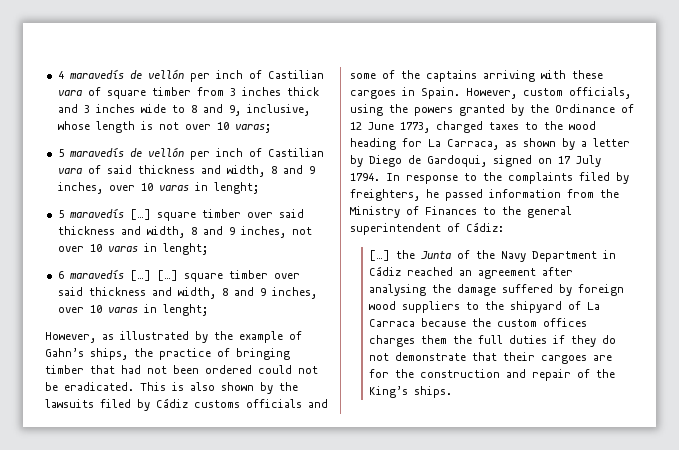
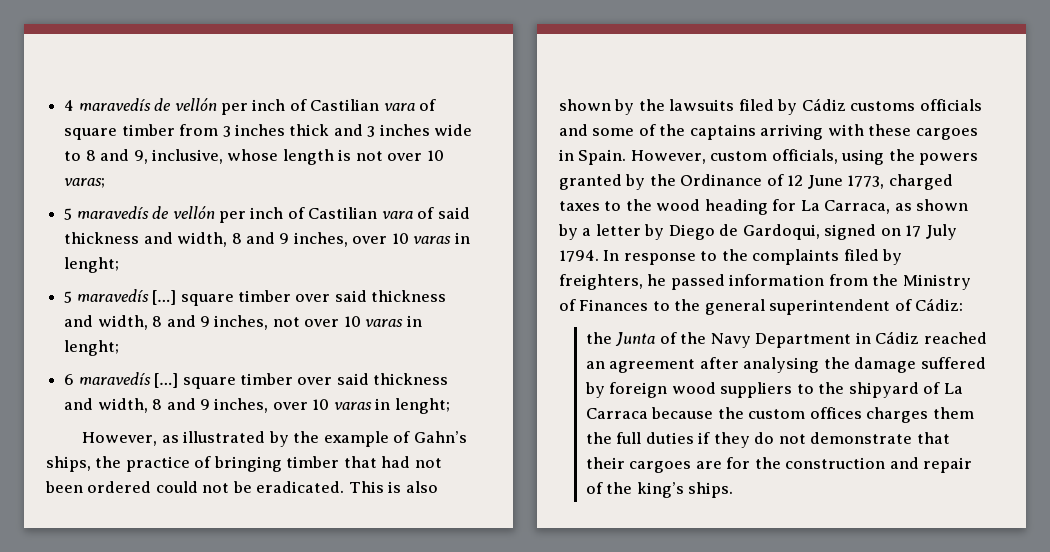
- 6 maravedís […] […] square timber over said thickness and width, 8 and 9 inches, over 10 varas in lenght;
+ 6 maravedís […] square timber over said thickness and width, 8 and 9 inches, over 10 varas in lenght;
- […] the Junta of the Navy Department in Cádiz reached an agreement after analysing the damage suffered by foreign wood suppliers to the shipyard of La Carraca because the custom offices charges them the full duties if they do not demonstrate that their cargoes are for the construction and repair of the King’s ships.
+ the Junta of the Navy Department in Cádiz reached an agreement after analysing the damage suffered by foreign wood suppliers to the shipyard of La Carraca because the custom offices charges them the full duties if they do not demonstrate that their cargoes are for the construction and repair of the king’s ships.

